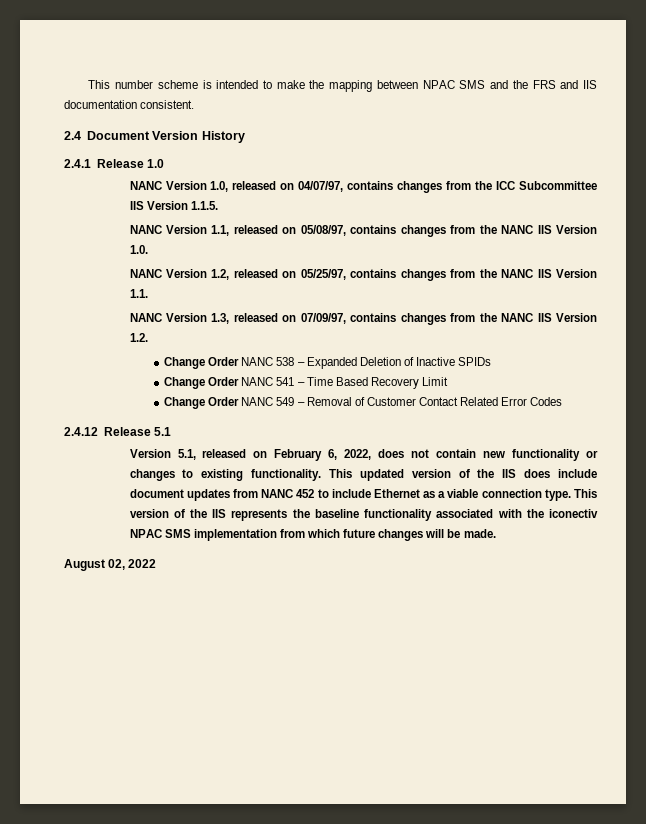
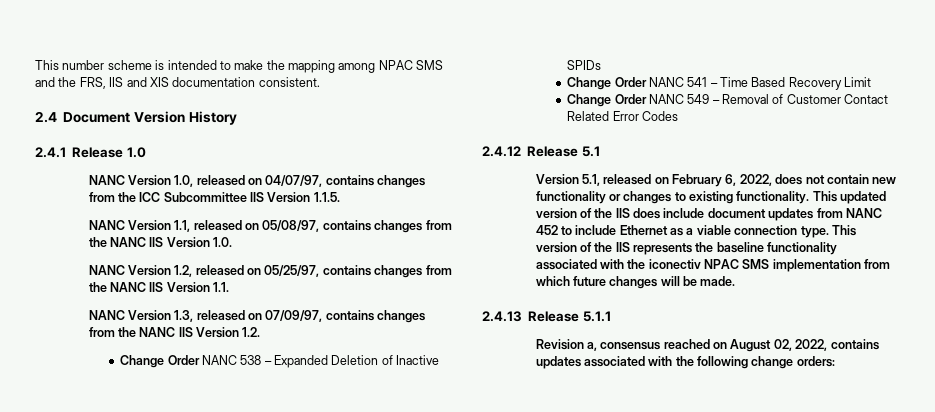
- This number scheme is intended to make the mapping between NPAC SMS and the FRS and IIS documentation consistent.
+ This number scheme is intended to make the mapping among NPAC SMS and the FRS, IIS and XIS documentation consistent.
- August 02, 2022
+ 2.4.13 Release 5.1.1
+ Revision a, consensus reached on August 02, 2022, contains updates associated with the following change orders:

